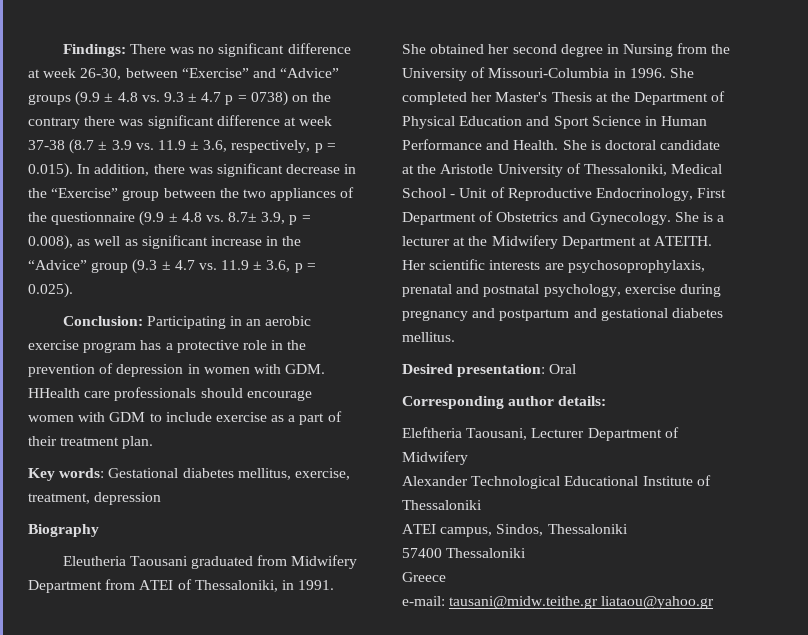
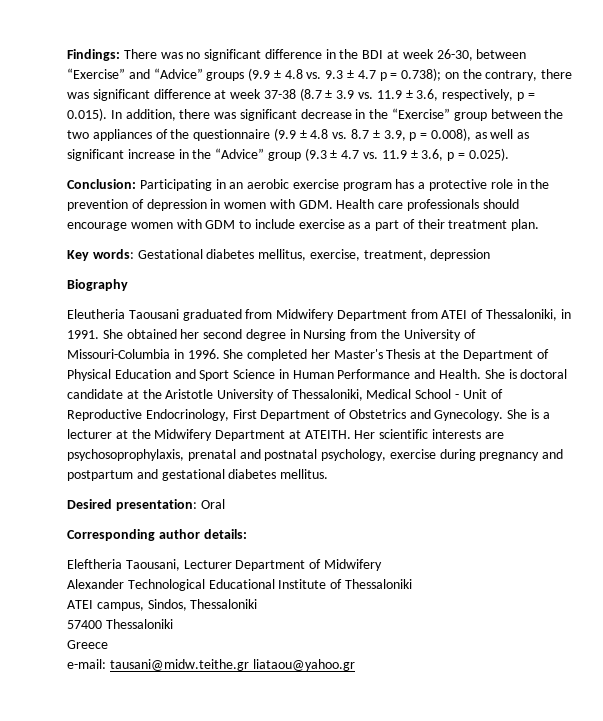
- There was no significant difference at week 26-30, between “Exercise” and “Advice” groups (9.9 ± 4.8 vs. 9.3 ± 4.7 p = 0738) on the contrary there was significant difference at week 37-38 (8.7 ± 3.9 vs. 11.9 ± 3.6, respectively, p = 0.015). In addition, there was significant decrease in the “Exercise” group between the two appliances of the questionnaire (9.9 ± 4.8 vs. 8.7± 3.9, p = 0.008), as well as significant increase in the “Advice” group (9.3 ± 4.7 vs. 11.9 ± 3.6, p = 0.025).
+ There was no significant difference in the BDI at week 26-30, between “Exercise” and “Advice” groups (9.9 ± 4.8 vs. 9.3 ± 4.7 p = 0.738); on the contrary, there was significant difference at week 37-38 (8.7 ± 3.9 vs. 11.9 ± 3.6, respectively, p = 0.015). In addition, there was significant decrease in the “Exercise” group between the two appliances of the questionnaire (9.9 ± 4.8 vs. 8.7 ± 3.9, p = 0.008), as well as significant increase in the “Advice” group (9.3 ± 4.7 vs. 11.9 ± 3.6, p = 0.025).
- Conclusion: Participating in an aerobic exercise program has a protective role in the prevention of depression in women with GDM. HHealth care professionals should encourage women with GDM to include exercise as a part of their treatment plan.
+ Conclusion: Participating in an aerobic exercise program has a protective role in the prevention of depression in women with GDM. Health care professionals should encourage women with GDM to include exercise as a part of their treatment plan.

